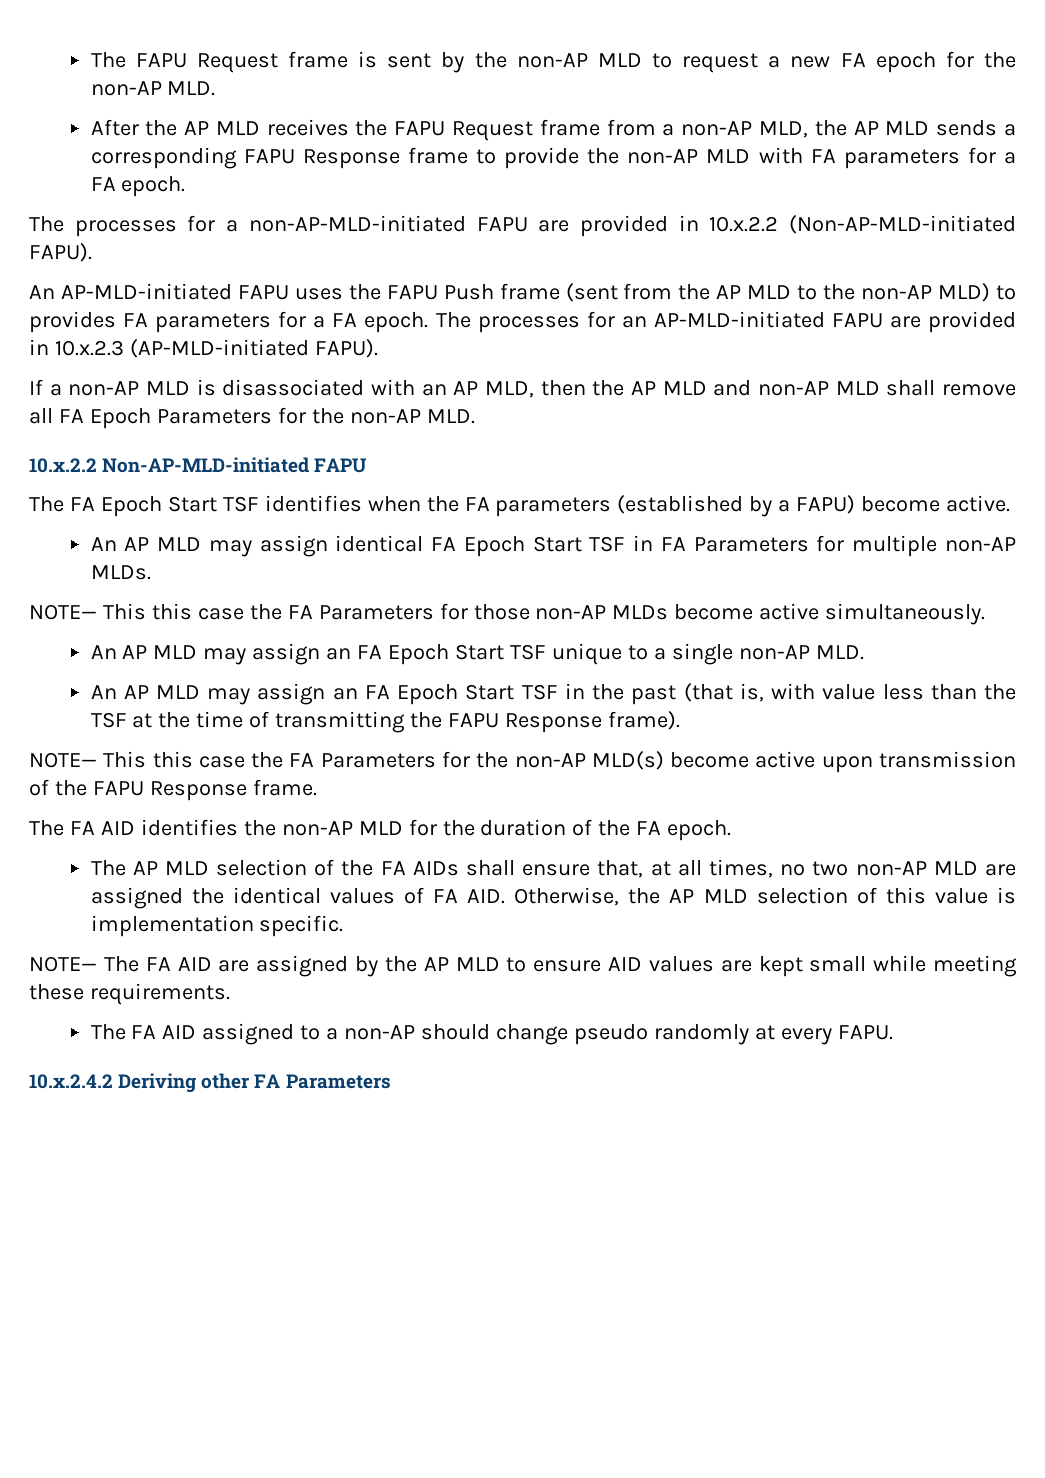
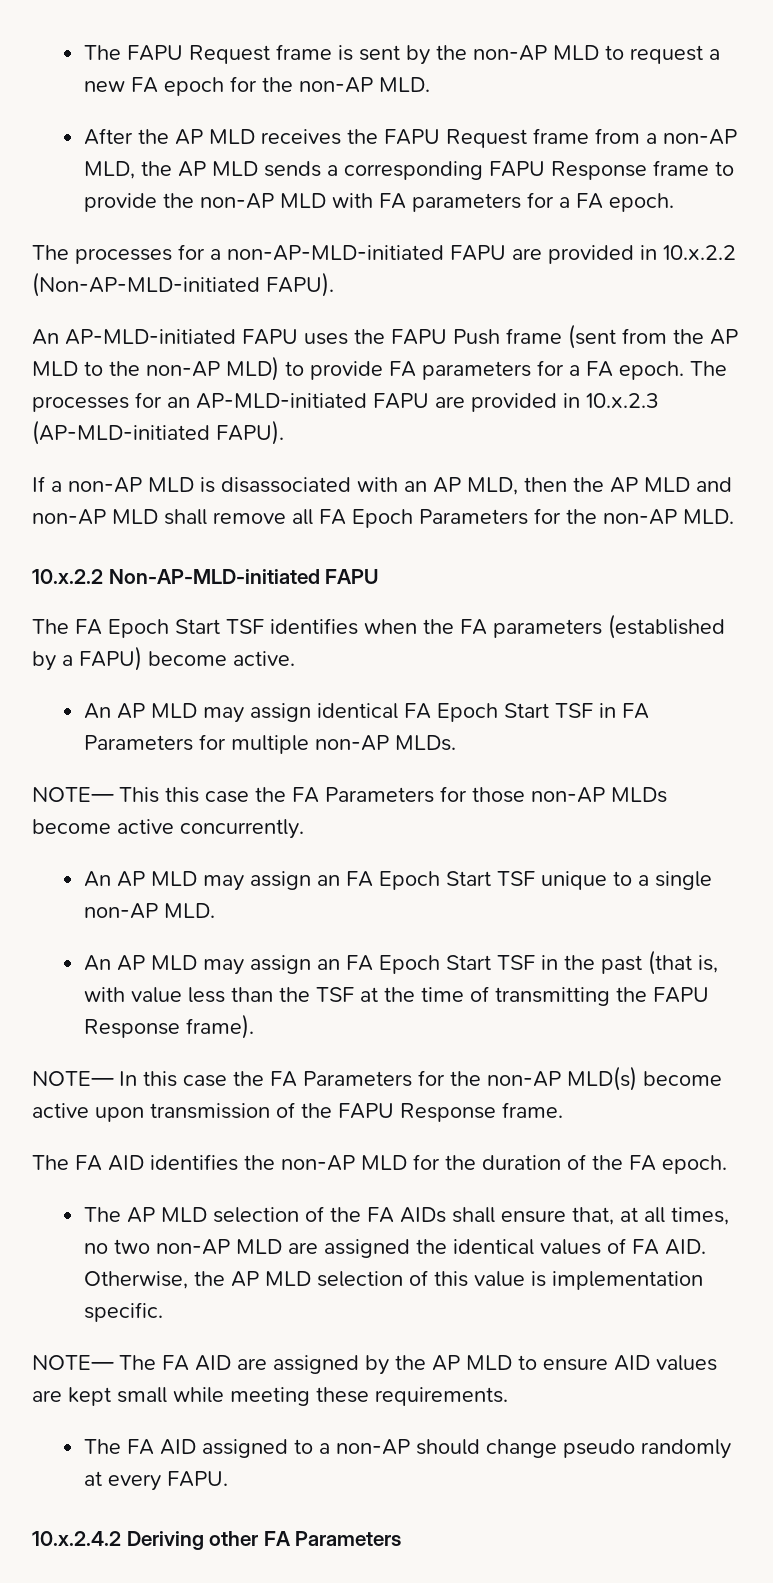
- An AP-MLD-initiated FAPU uses the FAPU Push frame (sent from the AP MLD to the non-AP MLD) to provides FA parameters for a FA epoch.
+ An AP-MLD-initiated FAPU uses the FAPU Push frame (sent from the AP MLD to the non-AP MLD) to provide FA parameters for a FA epoch.
- NOTE— This this case the FA Parameters for those non-AP MLDs become active simultaneously.
+ NOTE— This this case the FA Parameters for those non-AP MLDs become active concurrently.
- NOTE— This this case the FA Parameters for the non-AP MLD(s) become active upon transmission of the FAPU Response frame.
+ NOTE— In this case the FA Parameters for the non-AP MLD(s) become active upon transmission of the FAPU Response frame.

